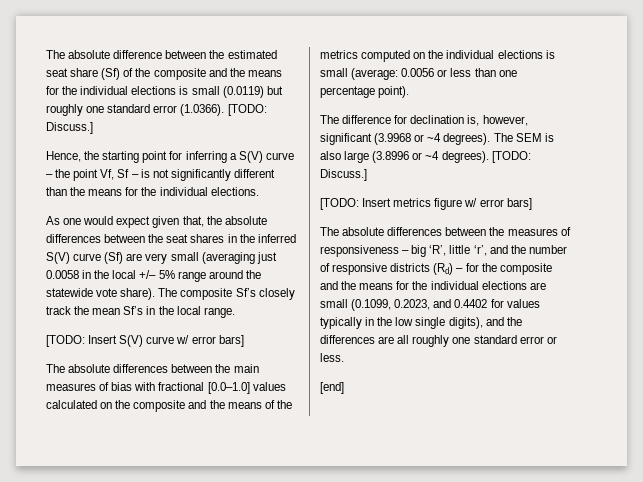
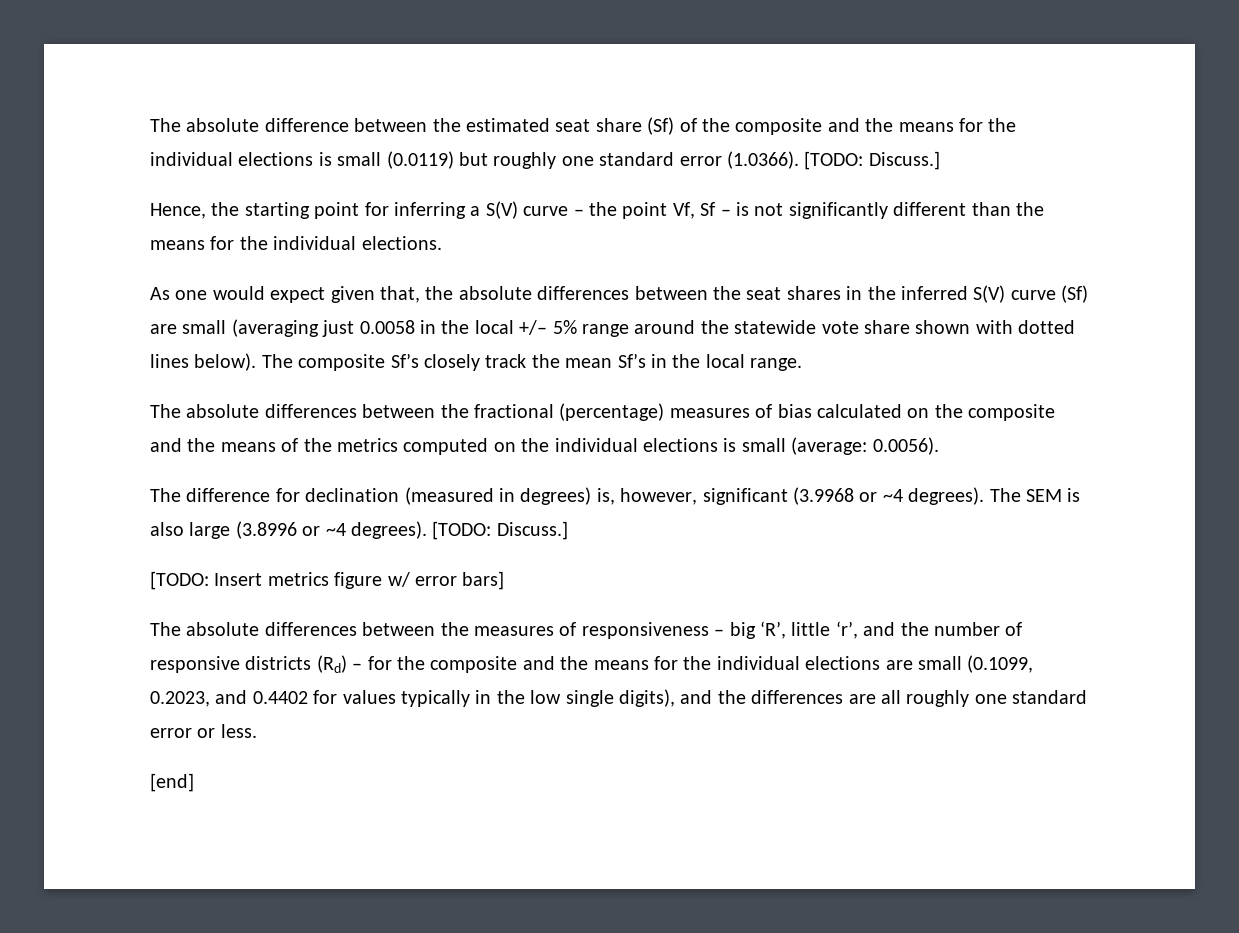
- As one would expect given that, the absolute differences between the seat shares in the inferred S(V) curve (Sf) are very small (averaging just 0.0058 in the local +/– 5% range around the statewide vote share).
+ As one would expect given that, the absolute differences between the seat shares in the inferred S(V) curve (Sf) are small (averaging just 0.0058 in the local +/– 5% range around the statewide vote share shown with dotted lines below).
- [TODO: Insert S(V) curve w/ error bars]
- The absolute differences between the main measures of bias with fractional [0.0–1.0] values calculated on the composite and the means of the metrics computed on the individual elections is small (average: 0.0056 or less than one percentage point).
+ The absolute differences between the fractional (percentage) measures of bias calculated on the composite and the means of the metrics computed on the individual elections is small (average: 0.0056).
- The difference for declination is, however, significant (3.9968 or ~4 degrees).
+ The difference for declination (measured in degrees) is, however, significant (3.9968 or ~4 degrees).

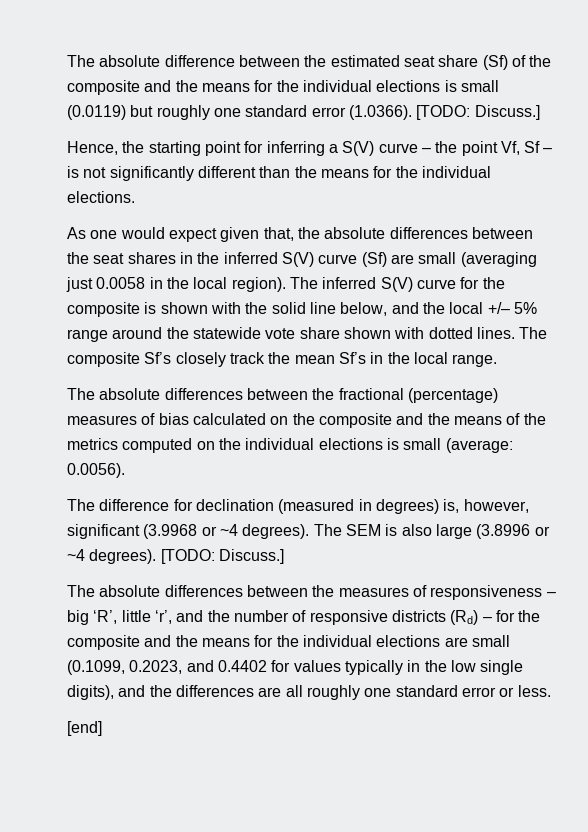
- As one would expect given that, the absolute differences between the seat shares in the inferred S(V) curve (Sf) are small (averaging just 0.0058 in the local +/– 5% range around the statewide vote share shown with dotted lines below).
+ As one would expect given that, the absolute differences between the seat shares in the inferred S(V) curve (Sf) are small (averaging just 0.0058 in the local region). The inferred S(V) curve for the composite is shown with the solid line below, and the local +/– 5% range around the statewide vote share shown with dotted lines.
- [TODO: Insert metrics figure w/ error bars]

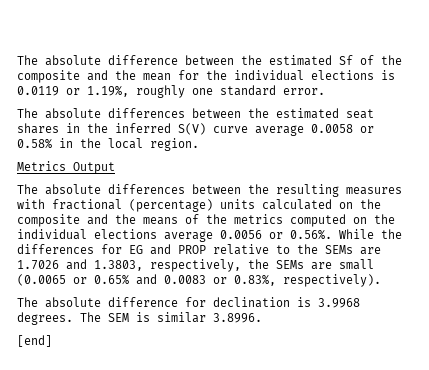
- The absolute difference between the estimated seat share (Sf) of the composite and the means for the individual elections is small (0.0119) but roughly one standard error (1.0366). [TODO: Discuss.]
- Hence, the starting point for inferring a S(V) curve – the point Vf, Sf – is not significantly different than the means for the individual elections.
- As one would expect given that, the absolute differences between the seat shares in the inferred S(V) curve (Sf) are small (averaging just 0.0058 in the local region). The inferred S(V) curve for the composite is shown with the solid line below, and the local +/– 5% range around the statewide vote share shown with dotted lines. The composite Sf’s closely track the mean Sf’s in the local range.
- The absolute differences between the fractional (percentage) measures of bias calculated on the composite and the means of the metrics computed on the individual elections is small (average: 0.0056).
- The difference for declination (measured in degrees) is, however, significant (3.9968 or ~4 degrees). The SEM is also large (3.8996 or ~4 degrees). [TODO: Discuss.]
- The absolute differences between the measures of responsiveness – big ‘R’, little ‘r’, and the number of responsive districts (Rd) – for the composite and the means for the individual elections are small (0.1099, 0.2023, and 0.4402 for values typically in the low single digits), and the differences are all roughly one standard error or less.
+ The absolute difference between the estimated Sf of the composite and the mean for the individual elections is 0.0119 or 1.19%, roughly one standard error.
+ The absolute differences between the estimated seat shares in the inferred S(V) curve average 0.0058 or 0.58% in the local region.
+ Metrics Output
+ The absolute differences between the resulting measures with fractional (percentage) units calculated on the composite and the means of the metrics computed on the individual elections average 0.0056 or 0.56%. While the differences for EG and PROP relative to the SEMs are 1.7026 and 1.3803, respectively, the SEMs are small (0.0065 or 0.65% and 0.0083 or 0.83%, respectively).
+ The absolute difference for declination is 3.9968 degrees. The SEM is similar 3.8996.

